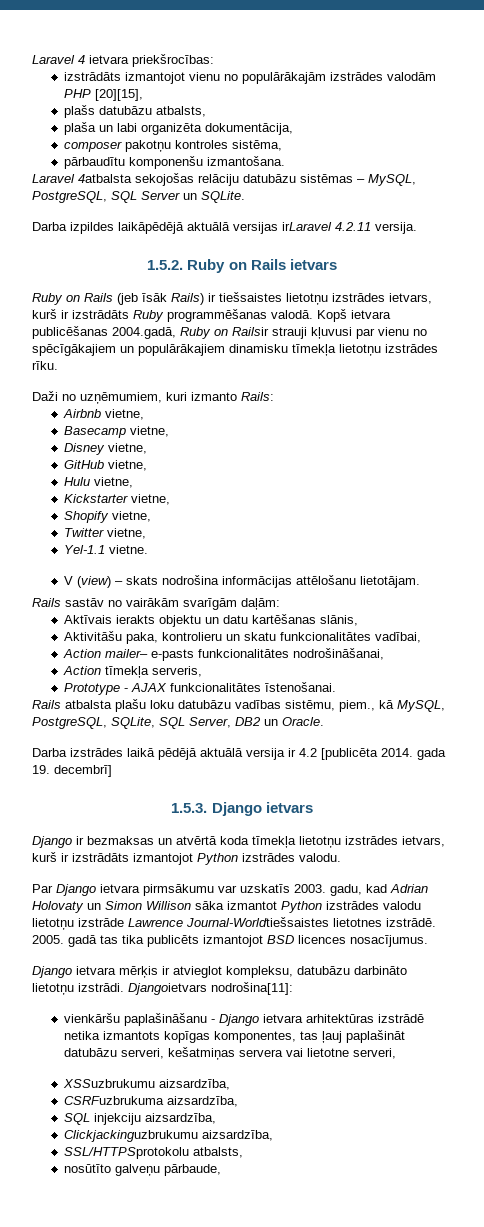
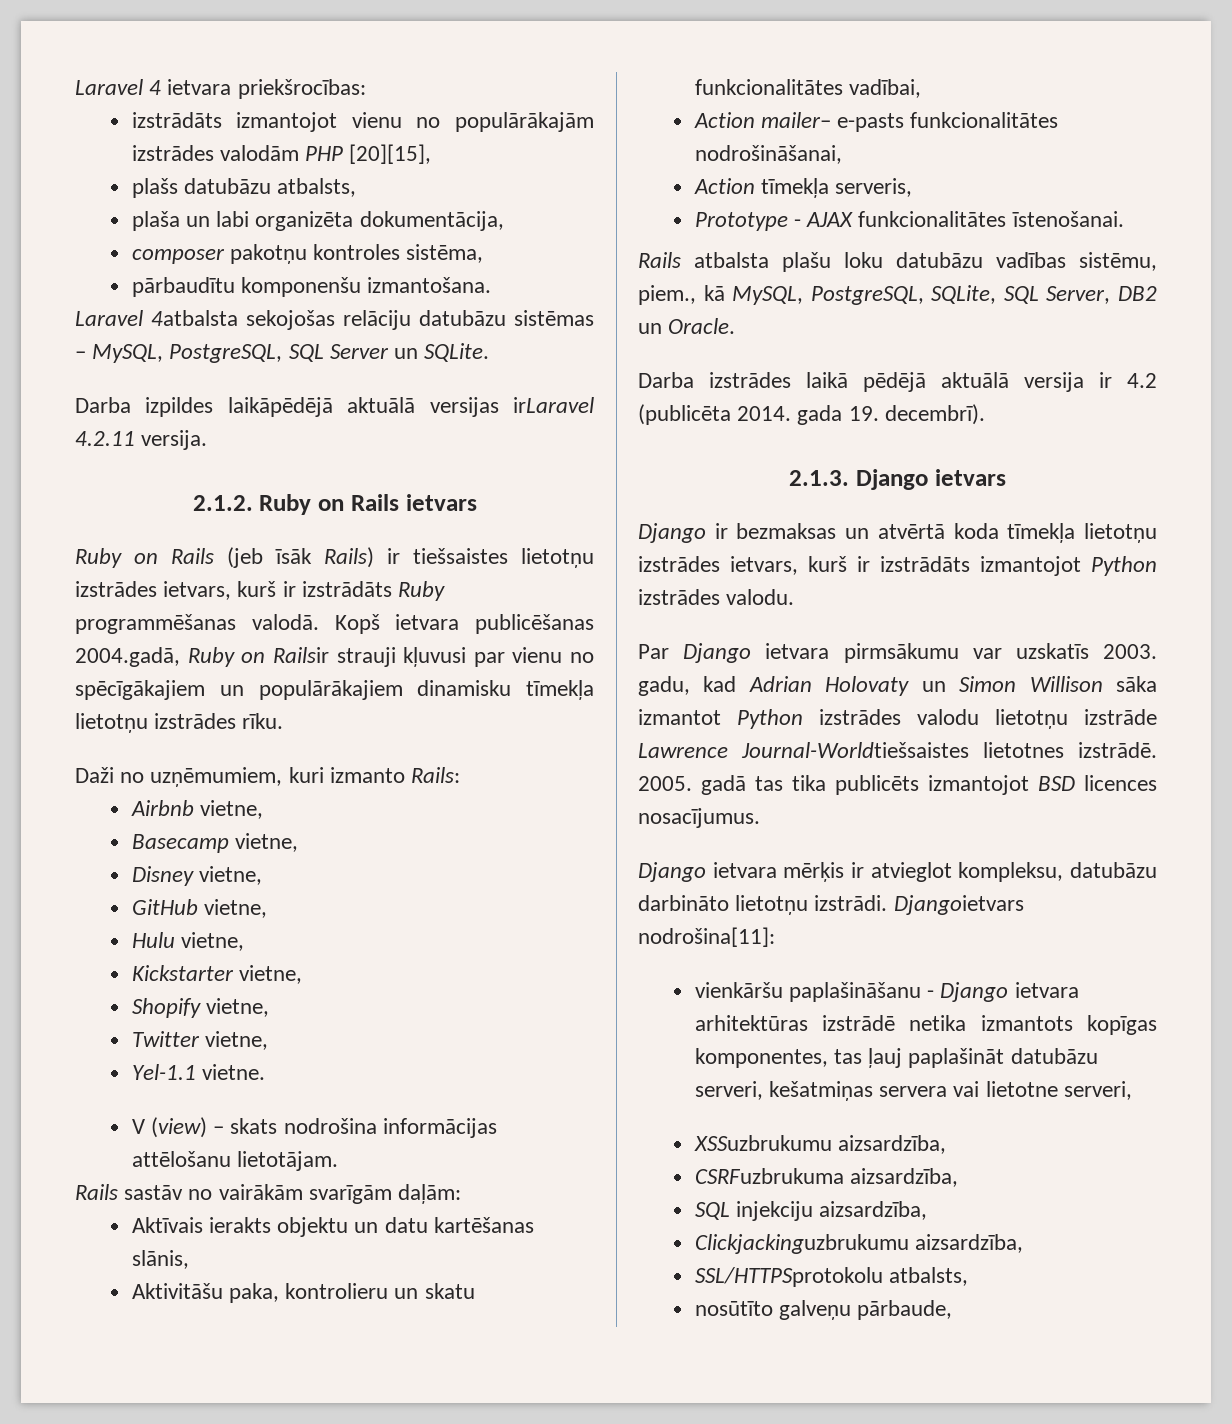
- 1.5.2. Ruby on Rails ietvars
+ 2.1.2. Ruby on Rails ietvars
- Darba izstrādes laikā pēdējā aktuālā versija ir 4.2 [publicēta 2014. gada 19. decembrī]
- 1.5.3. Django ietvars
+ Darba izstrādes laikā pēdējā aktuālā versija ir 4.2 (publicēta 2014. gada 19. decembrī).
+ 2.1.3. Django ietvars

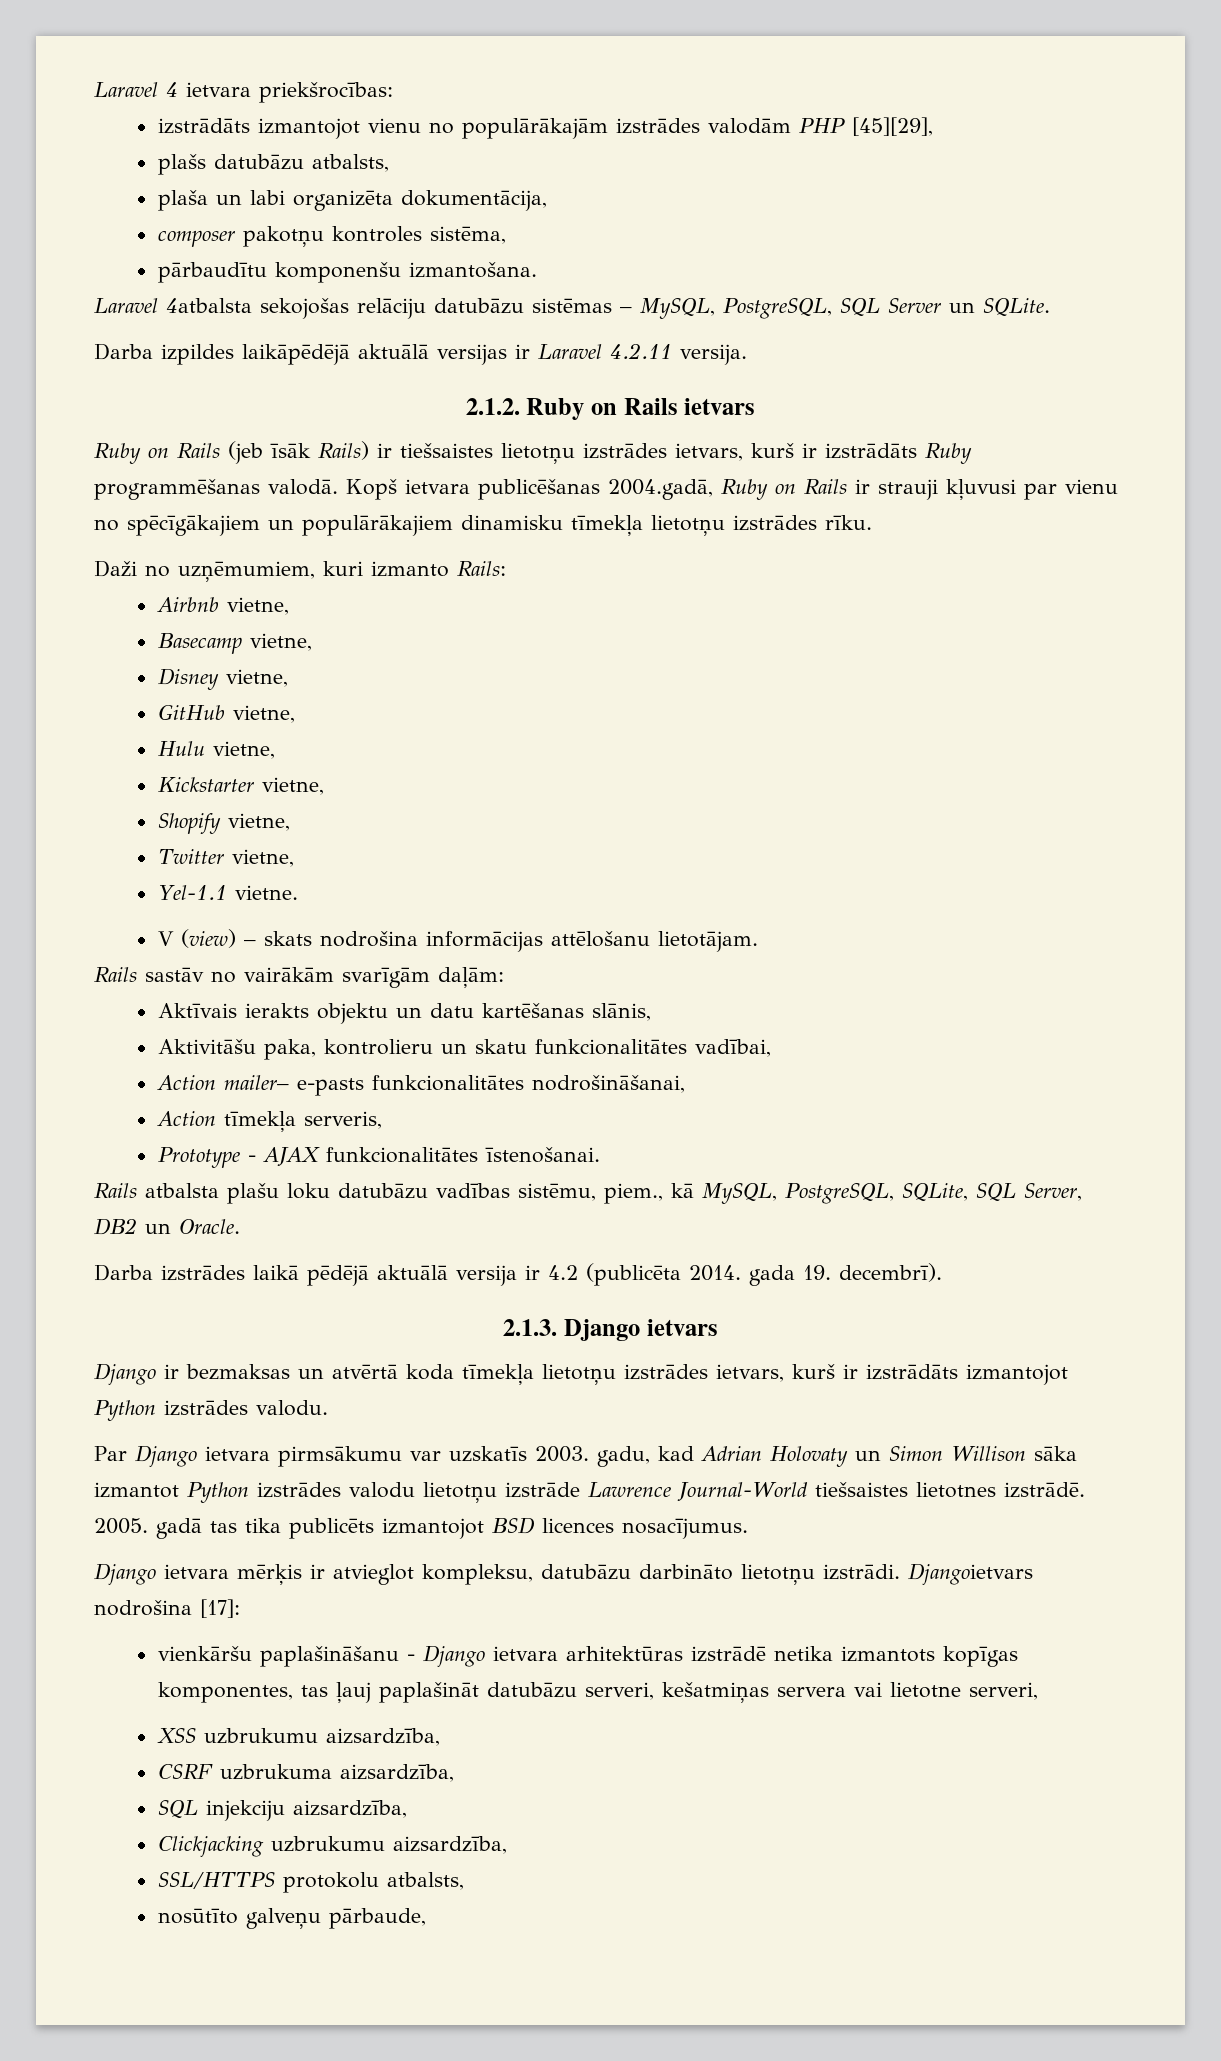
- izstrādāts izmantojot vienu no populārākajām izstrādes valodām PHP [20][15],
+ izstrādāts izmantojot vienu no populārākajām izstrādes valodām PHP [45][29],
- Darba izpildes laikāpēdējā aktuālā versijas irLaravel 4.2.11 versija.
+ Darba izpildes laikāpēdējā aktuālā versijas ir Laravel 4.2.11 versija.
- Kopš ietvara publicēšanas 2004.gadā, Ruby on Railsir strauji kļuvusi par vienu no spēcīgākajiem un populārākajiem dinamisku tīmekļa lietotņu izstrādes rīku.
+ Kopš ietvara publicēšanas 2004.gadā, Ruby on Rails ir strauji kļuvusi par vienu no spēcīgākajiem un populārākajiem dinamisku tīmekļa lietotņu izstrādes rīku.
- Par Django ietvara pirmsākumu var uzskatīs 2003. gadu, kad Adrian Holovaty un Simon Willison sāka izmantot Python izstrādes valodu lietotņu izstrāde Lawrence Journal-Worldtiešsaistes lietotnes izstrādē.
+ Par Django ietvara pirmsākumu var uzskatīs 2003. gadu, kad Adrian Holovaty un Simon Willison sāka izmantot Python izstrādes valodu lietotņu izstrāde Lawrence Journal-World tiešsaistes lietotnes izstrādē.
- Djangoietvars nodrošina[11]:
+ Djangoietvars nodrošina [17]:
- XSSuzbrukumu aizsardzība,
- CSRFuzbrukuma aizsardzība,
+ XSS uzbrukumu aizsardzība,
+ CSRF uzbrukuma aizsardzība,
- Clickjackinguzbrukumu aizsardzība,
- SSL/HTTPSprotokolu atbalsts,
+ Clickjacking uzbrukumu aizsardzība,
+ SSL/HTTPS protokolu atbalsts,

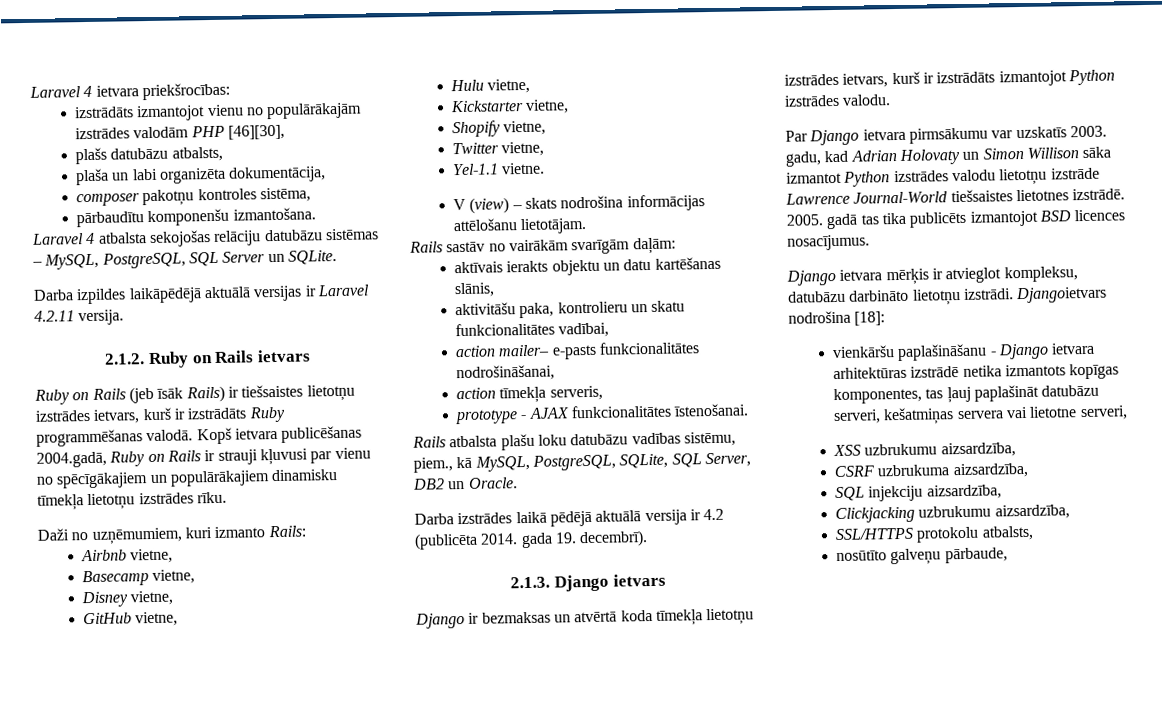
- izstrādāts izmantojot vienu no populārākajām izstrādes valodām PHP [45][29],
+ izstrādāts izmantojot vienu no populārākajām izstrādes valodām PHP [46][30],
- Laravel 4atbalsta sekojošas relāciju datubāzu sistēmas – MySQL, PostgreSQL, SQL Server un SQLite.
+ Laravel 4 atbalsta sekojošas relāciju datubāzu sistēmas – MySQL, PostgreSQL, SQL Server un SQLite.
- Aktīvais ierakts objektu un datu kartēšanas slānis,
+ aktīvais ierakts objektu un datu kartēšanas slānis,
- Aktivitāšu paka, kontrolieru un skatu funkcionalitātes vadībai,
+ aktivitāšu paka, kontrolieru un skatu funkcionalitātes vadībai,
- Action mailer– e-pasts funkcionalitātes nodrošināšanai,
+ action mailer– e-pasts funkcionalitātes nodrošināšanai,
- Action tīmekļa serveris,
+ action tīmekļa serveris,
- Prototype - AJAX funkcionalitātes īstenošanai.
+ prototype - AJAX funkcionalitātes īstenošanai.
- Djangoietvars nodrošina [17]:
+ Djangoietvars nodrošina [18]:

